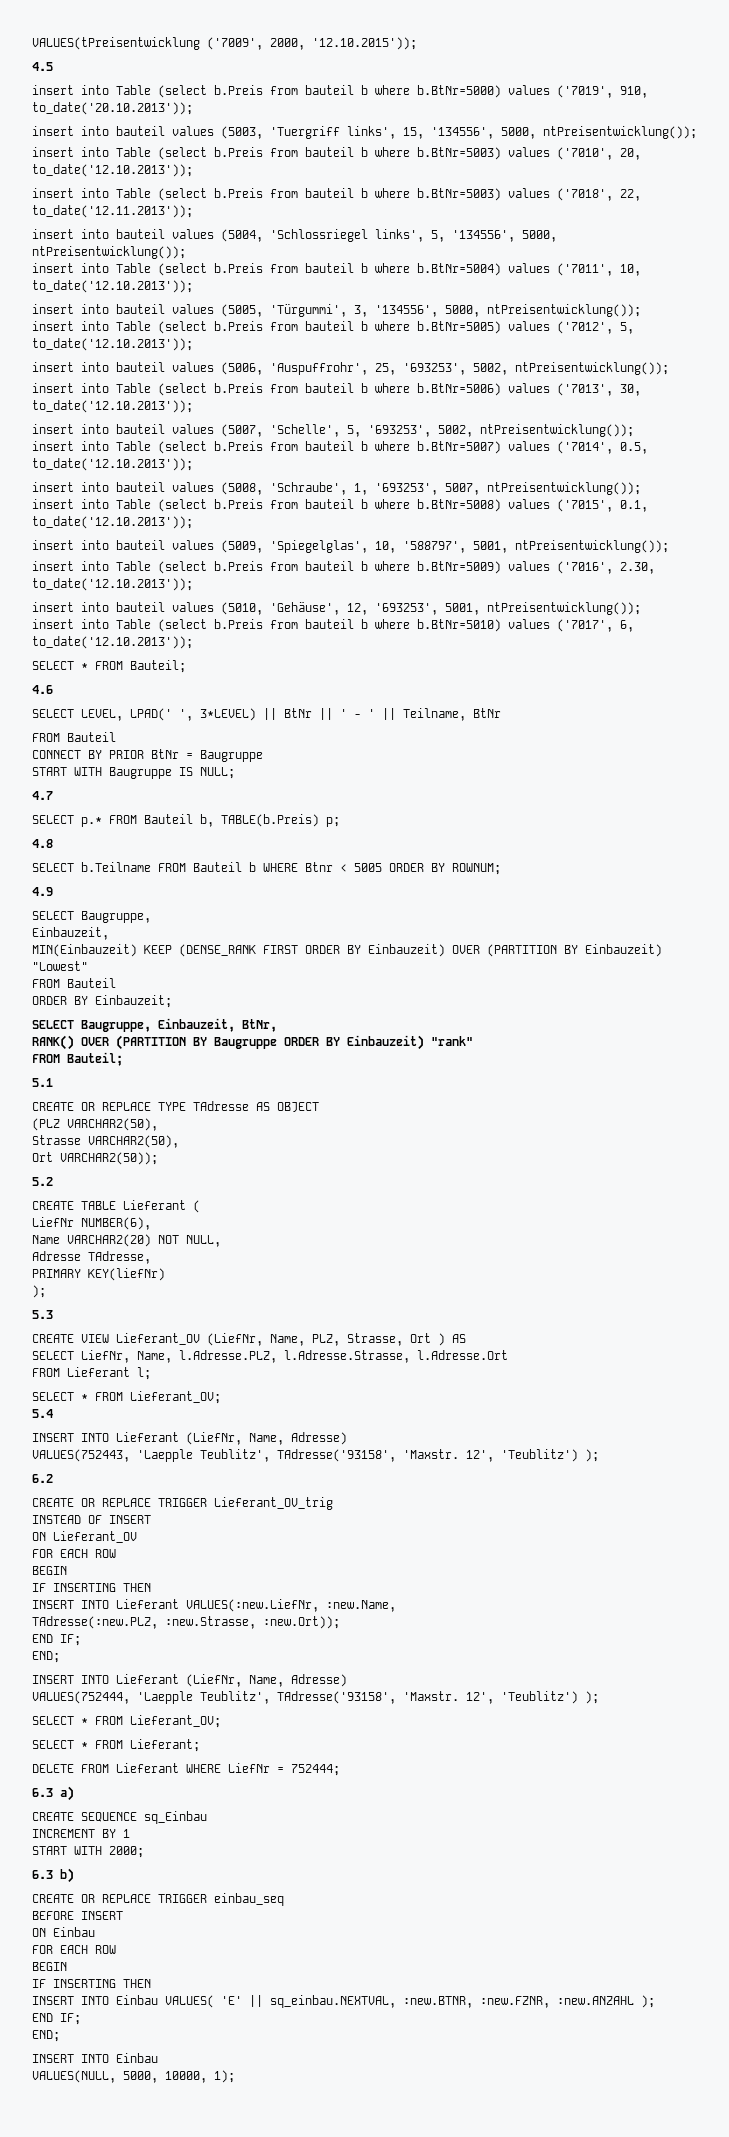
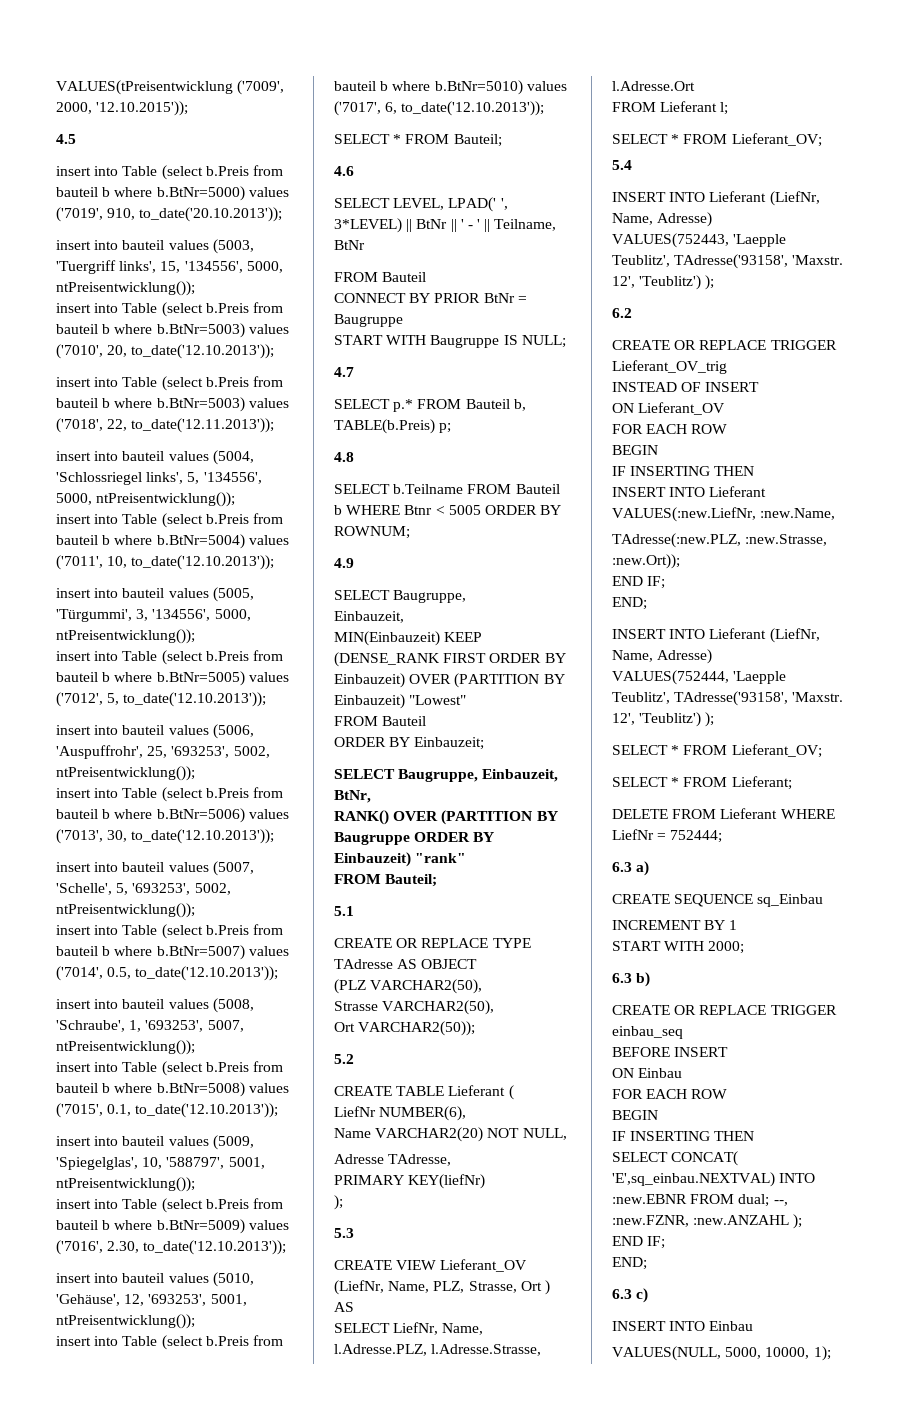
- INSERT INTO Einbau VALUES( 'E' || sq_einbau.NEXTVAL, :new.BTNR, :new.FZNR, :new.ANZAHL );
+ SELECT CONCAT( 'E',sq_einbau.NEXTVAL) INTO :new.EBNR FROM dual; --, :new.FZNR, :new.ANZAHL );
+ 6.3 c)

